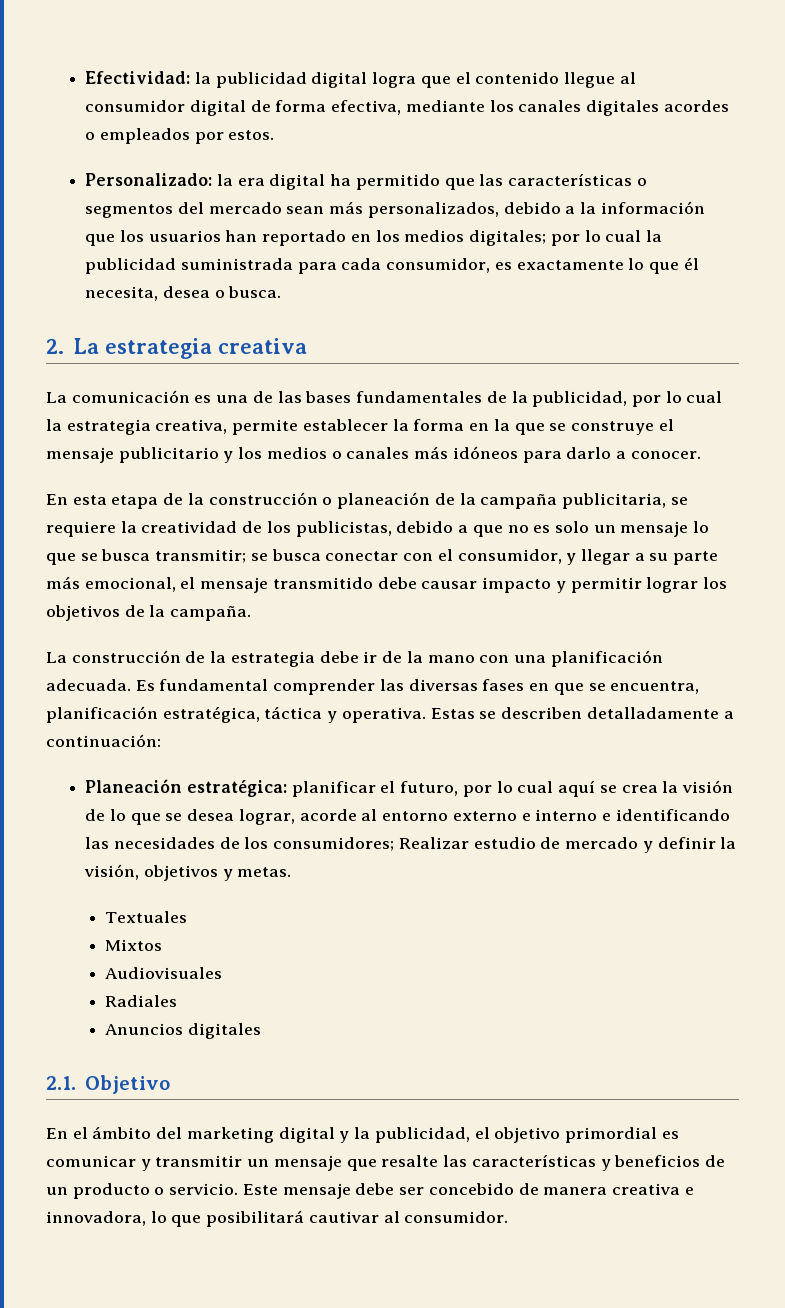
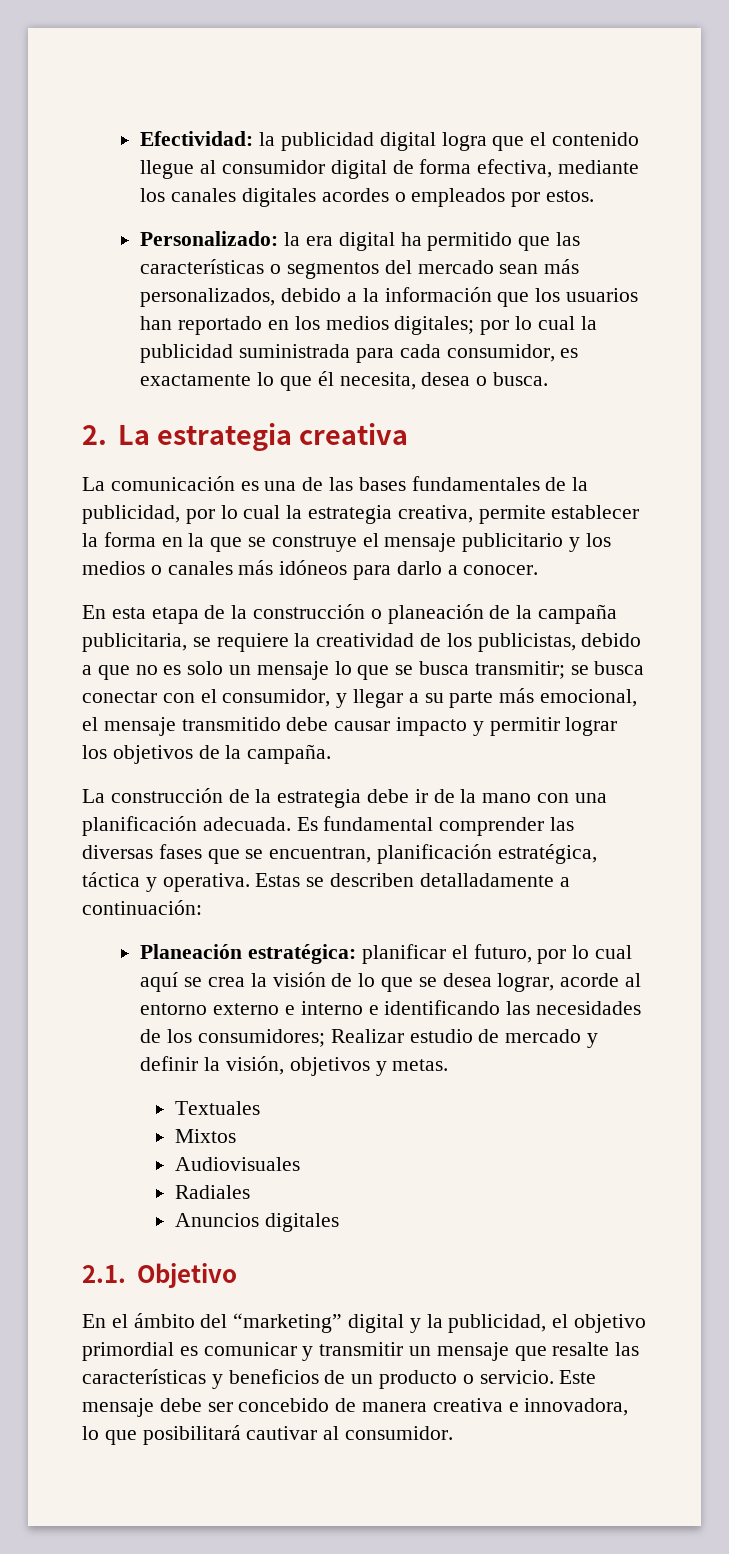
- Es fundamental comprender las diversas fases en que se encuentra, planificación estratégica, táctica y operativa.
+ Es fundamental comprender las diversas fases que se encuentran, planificación estratégica, táctica y operativa.
- En el ámbito del marketing digital y la publicidad, el objetivo primordial es comunicar y transmitir un mensaje que resalte las características y beneficios de un producto o servicio.
+ En el ámbito del “marketing” digital y la publicidad, el objetivo primordial es comunicar y transmitir un mensaje que resalte las características y beneficios de un producto o servicio.

